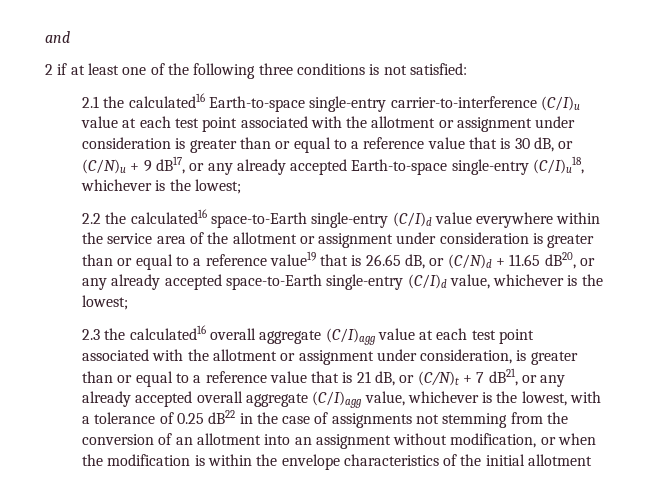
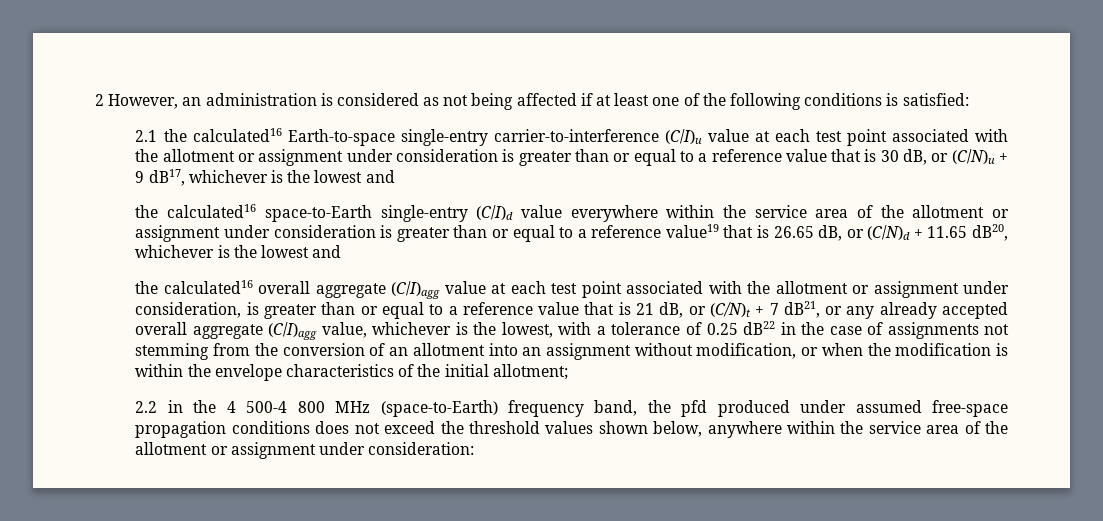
- and
- 2 if at least one of the following three conditions is not satisfied:
+ 2 However, an administration is considered as not being affected if at least one of the following conditions is satisfied:
- 2.1 the calculated16 Earth-to-space single-entry carrier-to-interference (C/I)u value at each test point associated with the allotment or assignment under consideration is greater than or equal to a reference value that is 30 dB, or (C/N)u + 9 dB17, or any already accepted Earth-to-space single-entry (C/I)u18, whichever is the lowest;
- 2.2 the calculated16 space-to-Earth single-entry (C/I)d value everywhere within the service area of the allotment or assignment under consideration is greater than or equal to a reference value19 that is 26.65 dB, or (C/N)d + 11.65 dB20, or any already accepted space-to-Earth single-entry (C/I)d value, whichever is the lowest;
- 2.3 the calculated16 overall aggregate (C/I)agg value at each test point associated with the allotment or assignment under consideration, is greater than or equal to a reference value that is 21 dB, or (C/N)t + 7 dB21, or any already accepted overall aggregate (C/I)agg value, whichever is the lowest, with a tolerance of 0.25 dB22 in the case of assignments not stemming from the conversion of an allotment into an assignment without modification, or when the modification is within the envelope characteristics of the initial allotment
+ 2.1 the calculated16 Earth-to-space single-entry carrier-to-interference (C/I)u value at each test point associated with the allotment or assignment under consideration is greater than or equal to a reference value that is 30 dB, or (C/N)u + 9 dB17, whichever is the lowest and
+ the calculated16 space-to-Earth single-entry (C/I)d value everywhere within the service area of the allotment or assignment under consideration is greater than or equal to a reference value19 that is 26.65 dB, or (C/N)d + 11.65 dB20, whichever is the lowest and
+ the calculated16 overall aggregate (C/I)agg value at each test point associated with the allotment or assignment under consideration, is greater than or equal to a reference value that is 21 dB, or (C/N)t + 7 dB21, or any already accepted overall aggregate (C/I)agg value, whichever is the lowest, with a tolerance of 0.25 dB22 in the case of assignments not stemming from the conversion of an allotment into an assignment without modification, or when the modification is within the envelope characteristics of the initial allotment;
+ 2.2 in the 4 500-4 800 MHz (space-to-Earth) frequency band, the pfd produced under assumed free-space propagation conditions does not exceed the threshold values shown below, anywhere within the service area of the allotment or assignment under consideration:

